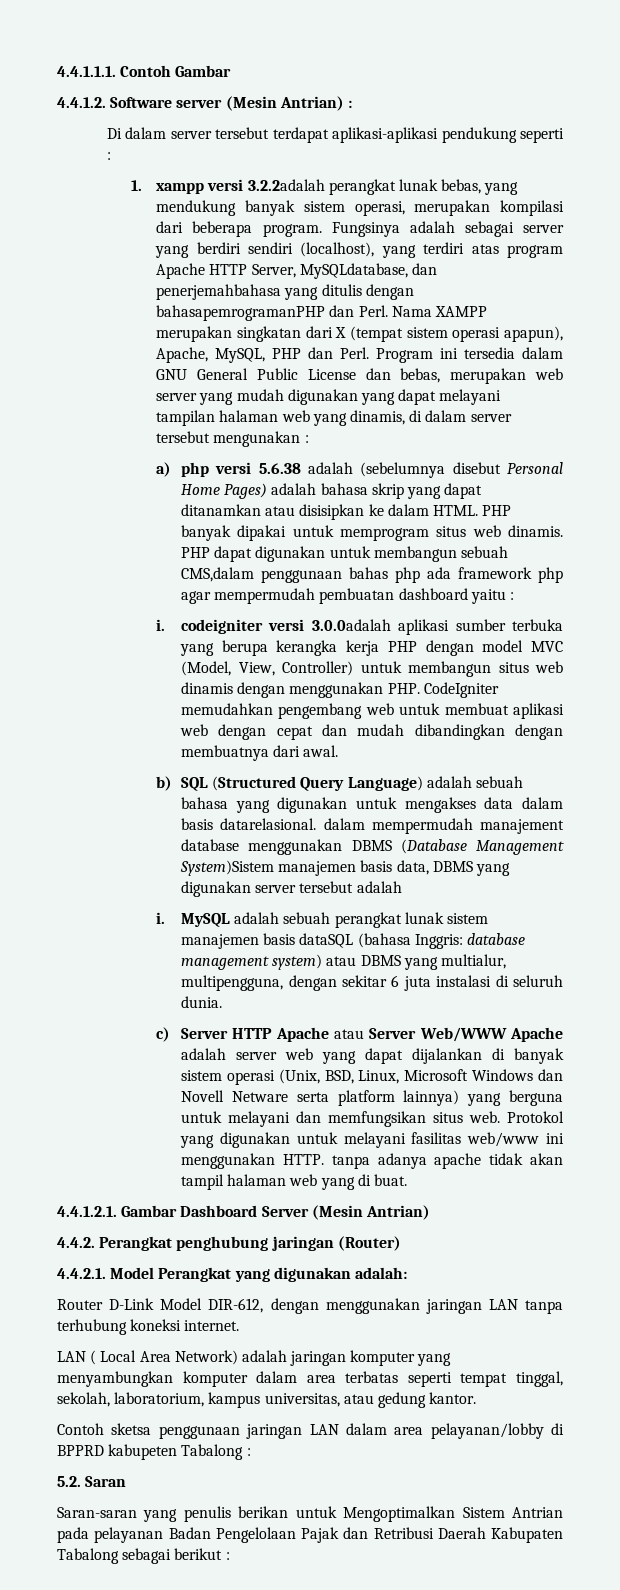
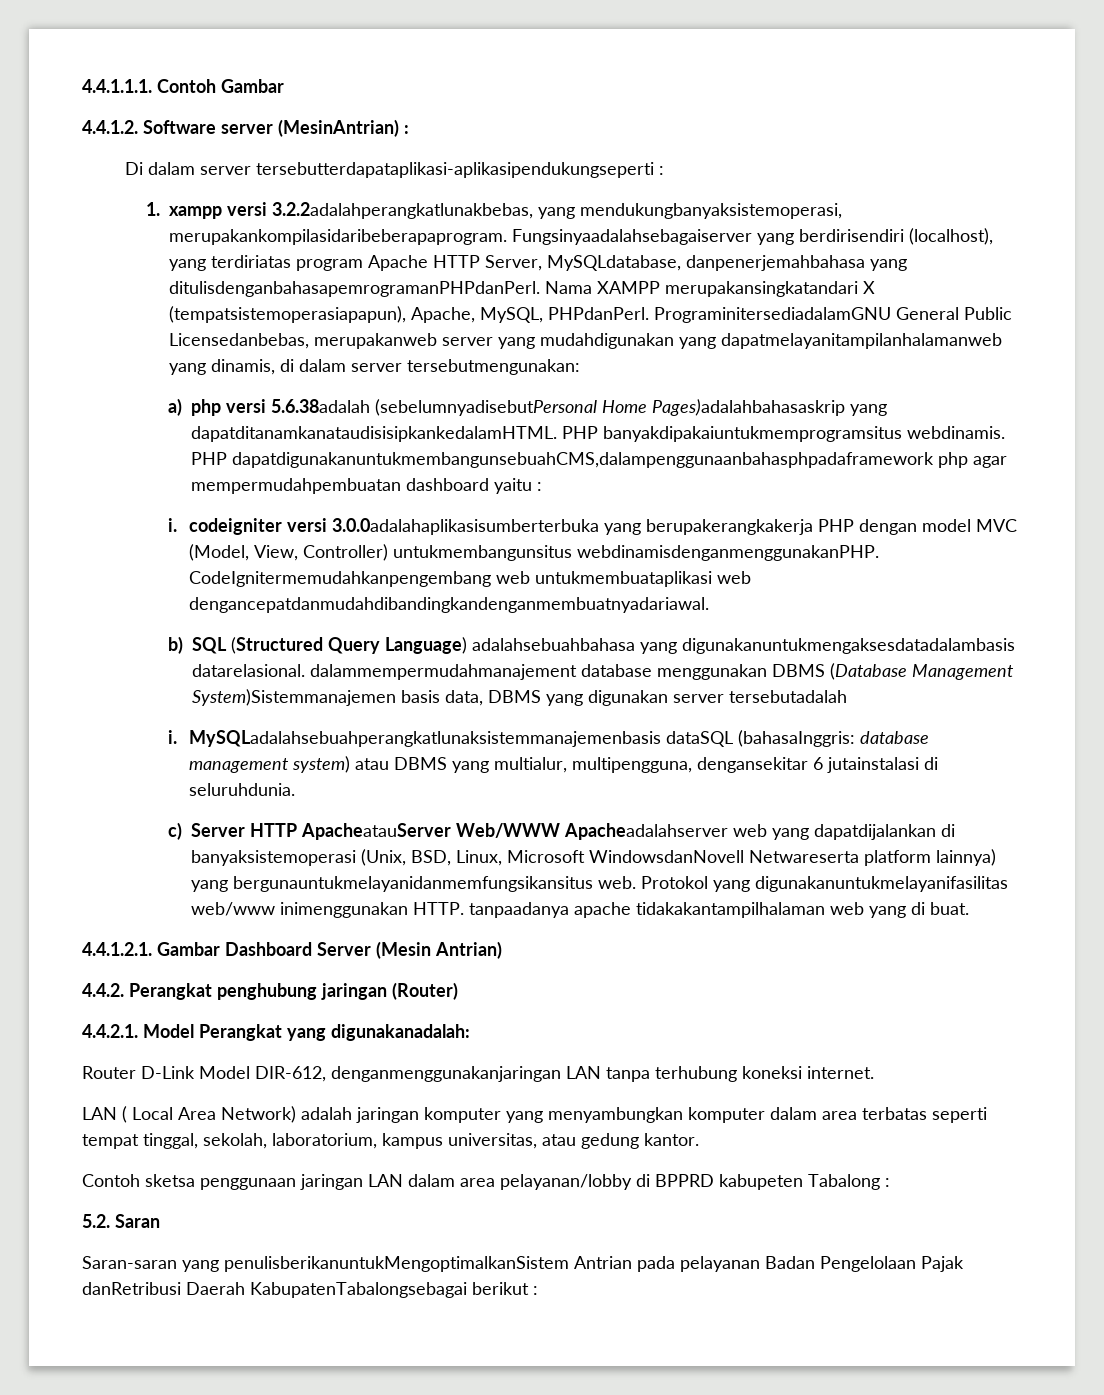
- 4.4.1.2. Software server (Mesin Antrian) :
+ 4.4.1.2. Software server (MesinAntrian) :
- Di dalam server tersebut terdapat aplikasi-aplikasi pendukung seperti :
+ Di dalam server tersebutterdapataplikasi-aplikasipendukungseperti :
- 1. xampp versi 3.2.2adalah perangkat lunak bebas, yang mendukung banyak sistem operasi, merupakan kompilasi dari beberapa program. Fungsinya adalah sebagai server yang berdiri sendiri (localhost), yang terdiri atas program Apache HTTP Server, MySQLdatabase, dan penerjemahbahasa yang ditulis dengan bahasapemrogramanPHP dan Perl. Nama XAMPP merupakan singkatan dari X (tempat sistem operasi apapun), Apache, MySQL, PHP dan Perl. Program ini tersedia dalam GNU General Public License dan bebas, merupakan web server yang mudah digunakan yang dapat melayani tampilan halaman web yang dinamis, di dalam server tersebut mengunakan :
+ 1. xampp versi 3.2.2adalahperangkatlunakbebas, yang mendukungbanyaksistemoperasi, merupakankompilasidaribeberapaprogram. Fungsinyaadalahsebagaiserver yang berdirisendiri (localhost), yang terdiriatas program Apache HTTP Server, MySQLdatabase, danpenerjemahbahasa yang ditulisdenganbahasapemrogramanPHPdanPerl. Nama XAMPP merupakansingkatandari X (tempatsistemoperasiapapun), Apache, MySQL, PHPdanPerl. PrograminitersediadalamGNU General Public Licensedanbebas, merupakanweb server yang mudahdigunakan yang dapatmelayanitampilanhalamanweb yang dinamis, di dalam server tersebutmengunakan:
- a) php versi 5.6.38 adalah (sebelumnya disebut Personal Home Pages) adalah bahasa skrip yang dapat ditanamkan atau disisipkan ke dalam HTML. PHP banyak dipakai untuk memprogram situs web dinamis. PHP dapat digunakan untuk membangun sebuah CMS,dalam penggunaan bahas php ada framework php agar mempermudah pembuatan dashboard yaitu :
+ a) php versi 5.6.38adalah (sebelumnyadisebutPersonal Home Pages)adalahbahasaskrip yang dapatditanamkanataudisisipkankedalamHTML. PHP banyakdipakaiuntukmemprogramsitus webdinamis. PHP dapatdigunakanuntukmembangunsebuahCMS,dalampenggunaanbahasphpadaframework php agar mempermudahpembuatan dashboard yaitu :
- i. codeigniter versi 3.0.0adalah aplikasi sumber terbuka yang berupa kerangka kerja PHP dengan model MVC (Model, View, Controller) untuk membangun situs web dinamis dengan menggunakan PHP. CodeIgniter memudahkan pengembang web untuk membuat aplikasi web dengan cepat dan mudah dibandingkan dengan membuatnya dari awal.
+ i. codeigniter versi 3.0.0adalahaplikasisumberterbuka yang berupakerangkakerja PHP dengan model MVC (Model, View, Controller) untukmembangunsitus webdinamisdenganmenggunakanPHP. CodeIgnitermemudahkanpengembang web untukmembuataplikasi web dengancepatdanmudahdibandingkandenganmembuatnyadariawal.
- b) SQL (Structured Query Language) adalah sebuah bahasa yang digunakan untuk mengakses data dalam basis datarelasional. dalam mempermudah manajement database menggunakan DBMS (Database Management System)Sistem manajemen basis data, DBMS yang digunakan server tersebut adalah
- i. MySQL adalah sebuah perangkat lunak sistem manajemen basis dataSQL (bahasa Inggris: database management system) atau DBMS yang multialur, multipengguna, dengan sekitar 6 juta instalasi di seluruh dunia.
- c) Server HTTP Apache atau Server Web/WWW Apache adalah server web yang dapat dijalankan di banyak sistem operasi (Unix, BSD, Linux, Microsoft Windows dan Novell Netware serta platform lainnya) yang berguna untuk melayani dan memfungsikan situs web. Protokol yang digunakan untuk melayani fasilitas web/www ini menggunakan HTTP. tanpa adanya apache tidak akan tampil halaman web yang di buat.
+ b) SQL (Structured Query Language) adalahsebuahbahasa yang digunakanuntukmengaksesdatadalambasis datarelasional. dalammempermudahmanajement database menggunakan DBMS (Database Management System)Sistemmanajemen basis data, DBMS yang digunakan server tersebutadalah
+ i. MySQLadalahsebuahperangkatlunaksistemmanajemenbasis dataSQL (bahasaInggris: database management system) atau DBMS yang multialur, multipengguna, dengansekitar 6 jutainstalasi di seluruhdunia.
+ c) Server HTTP ApacheatauServer Web/WWW Apacheadalahserver web yang dapatdijalankan di banyaksistemoperasi (Unix, BSD, Linux, Microsoft WindowsdanNovell Netwareserta platform lainnya) yang bergunauntukmelayanidanmemfungsikansitus web. Protokol yang digunakanuntukmelayanifasilitas web/www inimenggunakan HTTP. tanpaadanya apache tidakakantampilhalaman web yang di buat.
- 4.4.2.1. Model Perangkat yang digunakan adalah:
+ 4.4.2.1. Model Perangkat yang digunakanadalah:
- Router D-Link Model DIR-612, dengan menggunakan jaringan LAN tanpa terhubung koneksi internet.
+ Router D-Link Model DIR-612, denganmenggunakanjaringan LAN tanpa terhubung koneksi internet.
- Saran-saran yang penulis berikan untuk Mengoptimalkan Sistem Antrian pada pelayanan Badan Pengelolaan Pajak dan Retribusi Daerah Kabupaten Tabalong sebagai berikut :
+ Saran-saran yang penulisberikanuntukMengoptimalkanSistem Antrian pada pelayanan Badan Pengelolaan Pajak danRetribusi Daerah KabupatenTabalongsebagai berikut :

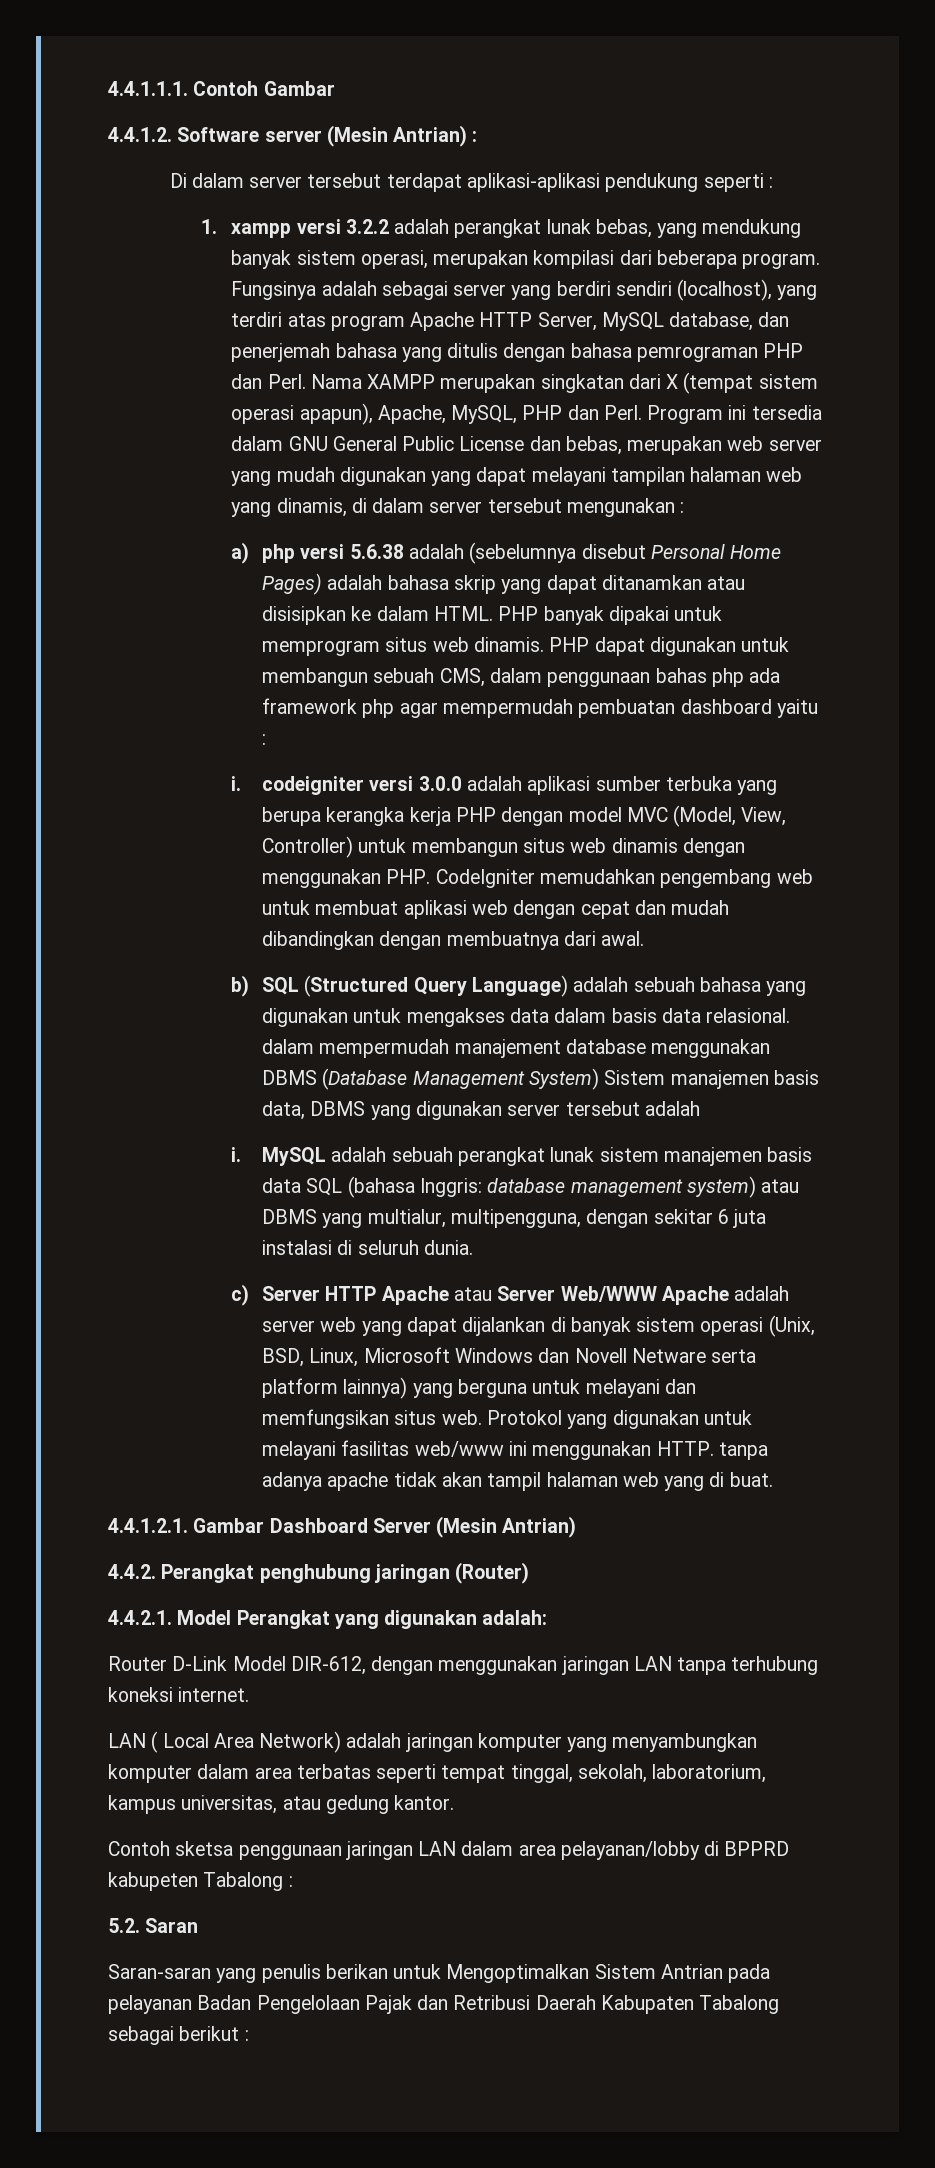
- 4.4.1.2. Software server (MesinAntrian) :
+ 4.4.1.2. Software server (Mesin Antrian) :
- Di dalam server tersebutterdapataplikasi-aplikasipendukungseperti :
+ Di dalam server tersebut terdapat aplikasi-aplikasi pendukung seperti :
- 1. xampp versi 3.2.2adalahperangkatlunakbebas, yang mendukungbanyaksistemoperasi, merupakankompilasidaribeberapaprogram. Fungsinyaadalahsebagaiserver yang berdirisendiri (localhost), yang terdiriatas program Apache HTTP Server, MySQLdatabase, danpenerjemahbahasa yang ditulisdenganbahasapemrogramanPHPdanPerl. Nama XAMPP merupakansingkatandari X (tempatsistemoperasiapapun), Apache, MySQL, PHPdanPerl. PrograminitersediadalamGNU General Public Licensedanbebas, merupakanweb server yang mudahdigunakan yang dapatmelayanitampilanhalamanweb yang dinamis, di dalam server tersebutmengunakan:
+ 1. xampp versi 3.2.2 adalah perangkat lunak bebas, yang mendukung banyak sistem operasi, merupakan kompilasi dari beberapa program. Fungsinya adalah sebagai server yang berdiri sendiri (localhost), yang terdiri atas program Apache HTTP Server, MySQL database, dan penerjemah bahasa yang ditulis dengan bahasa pemrograman PHP dan Perl. Nama XAMPP merupakan singkatan dari X (tempat sistem operasi apapun), Apache, MySQL, PHP dan Perl. Program ini tersedia dalam GNU General Public License dan bebas, merupakan web server yang mudah digunakan yang dapat melayani tampilan halaman web yang dinamis, di dalam server tersebut mengunakan :
- a) php versi 5.6.38adalah (sebelumnyadisebutPersonal Home Pages)adalahbahasaskrip yang dapatditanamkanataudisisipkankedalamHTML. PHP banyakdipakaiuntukmemprogramsitus webdinamis. PHP dapatdigunakanuntukmembangunsebuahCMS,dalampenggunaanbahasphpadaframework php agar mempermudahpembuatan dashboard yaitu :
+ a) php versi 5.6.38 adalah (sebelumnya disebut Personal Home Pages) adalah bahasa skrip yang dapat ditanamkan atau disisipkan ke dalam HTML. PHP banyak dipakai untuk memprogram situs web dinamis. PHP dapat digunakan untuk membangun sebuah CMS, dalam penggunaan bahas php ada framework php agar mempermudah pembuatan dashboard yaitu :
- i. codeigniter versi 3.0.0adalahaplikasisumberterbuka yang berupakerangkakerja PHP dengan model MVC (Model, View, Controller) untukmembangunsitus webdinamisdenganmenggunakanPHP. CodeIgnitermemudahkanpengembang web untukmembuataplikasi web dengancepatdanmudahdibandingkandenganmembuatnyadariawal.
+ i. codeigniter versi 3.0.0 adalah aplikasi sumber terbuka yang berupa kerangka kerja PHP dengan model MVC (Model, View, Controller) untuk membangun situs web dinamis dengan menggunakan PHP. CodeIgniter memudahkan pengembang web untuk membuat aplikasi web dengan cepat dan mudah dibandingkan dengan membuatnya dari awal.
- b) SQL (Structured Query Language) adalahsebuahbahasa yang digunakanuntukmengaksesdatadalambasis datarelasional. dalammempermudahmanajement database menggunakan DBMS (Database Management System)Sistemmanajemen basis data, DBMS yang digunakan server tersebutadalah
- i. MySQLadalahsebuahperangkatlunaksistemmanajemenbasis dataSQL (bahasaInggris: database management system) atau DBMS yang multialur, multipengguna, dengansekitar 6 jutainstalasi di seluruhdunia.
- c) Server HTTP ApacheatauServer Web/WWW Apacheadalahserver web yang dapatdijalankan di banyaksistemoperasi (Unix, BSD, Linux, Microsoft WindowsdanNovell Netwareserta platform lainnya) yang bergunauntukmelayanidanmemfungsikansitus web. Protokol yang digunakanuntukmelayanifasilitas web/www inimenggunakan HTTP. tanpaadanya apache tidakakantampilhalaman web yang di buat.
+ b) SQL (Structured Query Language) adalah sebuah bahasa yang digunakan untuk mengakses data dalam basis data relasional. dalam mempermudah manajement database menggunakan DBMS (Database Management System) Sistem manajemen basis data, DBMS yang digunakan server tersebut adalah
+ i. MySQL adalah sebuah perangkat lunak sistem manajemen basis data SQL (bahasa Inggris: database management system) atau DBMS yang multialur, multipengguna, dengan sekitar 6 juta instalasi di seluruh dunia.
+ c) Server HTTP Apache atau Server Web/WWW Apache adalah server web yang dapat dijalankan di banyak sistem operasi (Unix, BSD, Linux, Microsoft Windows dan Novell Netware serta platform lainnya) yang berguna untuk melayani dan memfungsikan situs web. Protokol yang digunakan untuk melayani fasilitas web/www ini menggunakan HTTP. tanpa adanya apache tidak akan tampil halaman web yang di buat.
- 4.4.2.1. Model Perangkat yang digunakanadalah:
+ 4.4.2.1. Model Perangkat yang digunakan adalah:
- Router D-Link Model DIR-612, denganmenggunakanjaringan LAN tanpa terhubung koneksi internet.
+ Router D-Link Model DIR-612, dengan menggunakan jaringan LAN tanpa terhubung koneksi internet.
- Saran-saran yang penulisberikanuntukMengoptimalkanSistem Antrian pada pelayanan Badan Pengelolaan Pajak danRetribusi Daerah KabupatenTabalongsebagai berikut :
+ Saran-saran yang penulis berikan untuk Mengoptimalkan Sistem Antrian pada pelayanan Badan Pengelolaan Pajak dan Retribusi Daerah Kabupaten Tabalong sebagai berikut :

